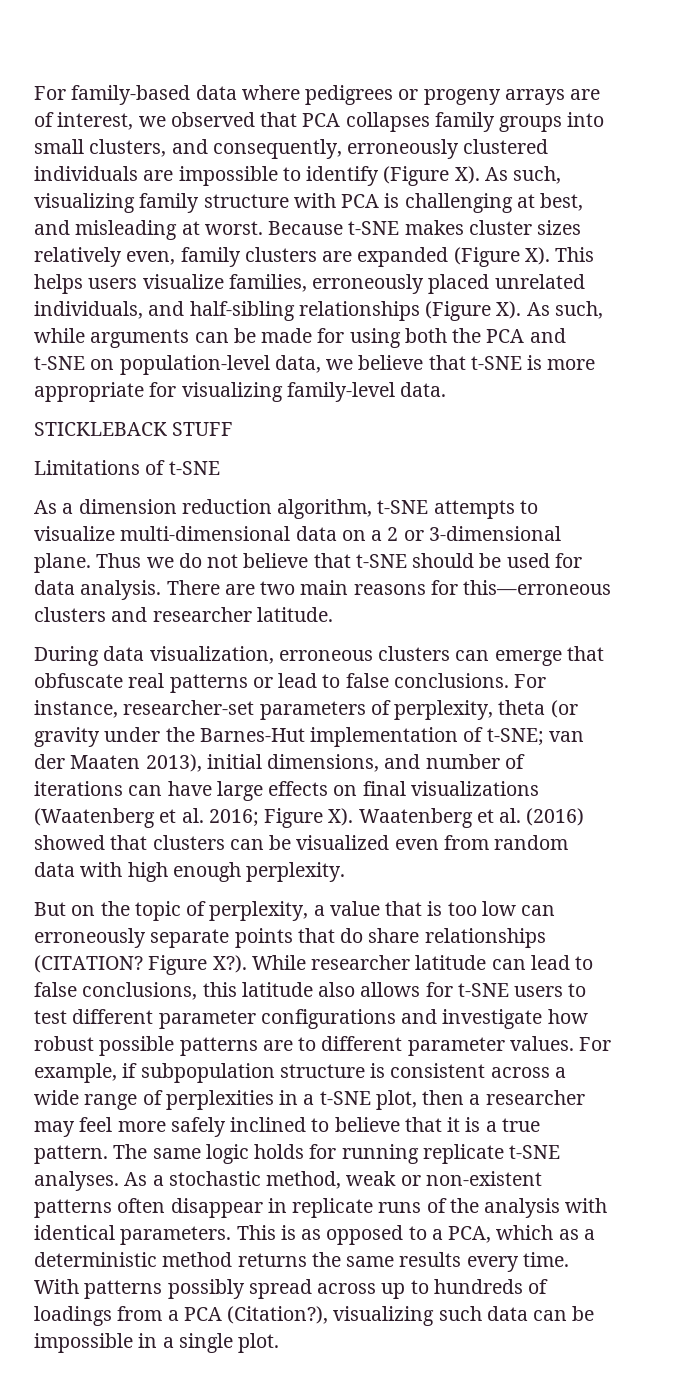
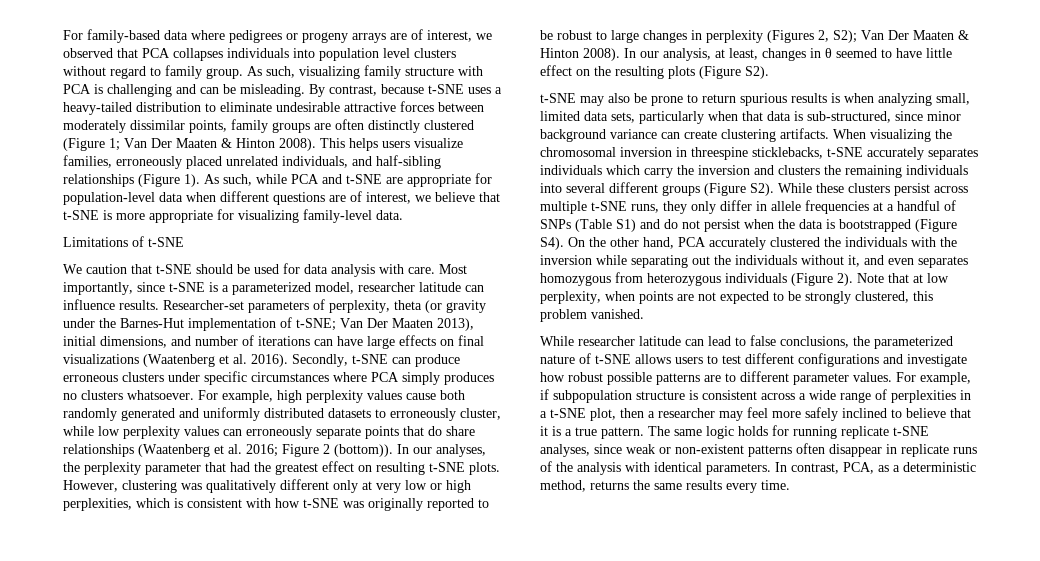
- For family-based data where pedigrees or progeny arrays are of interest, we observed that PCA collapses family groups into small clusters, and consequently, erroneously clustered individuals are impossible to identify (Figure X). As such, visualizing family structure with PCA is challenging at best, and misleading at worst. Because t-SNE makes cluster sizes relatively even, family clusters are expanded (Figure X). This helps users visualize families, erroneously placed unrelated individuals, and half-sibling relationships (Figure X). As such, while arguments can be made for using both the PCA and t-SNE on population-level data, we believe that t-SNE is more appropriate for visualizing family-level data.
+ For family-based data where pedigrees or progeny arrays are of interest, we observed that PCA collapses individuals into population level clusters without regard to family group. As such, visualizing family structure with PCA is challenging and can be misleading. By contrast, because t-SNE uses a heavy-tailed distribution to eliminate undesirable attractive forces between moderately dissimilar points, family groups are often distinctly clustered (Figure 1; Van Der Maaten & Hinton 2008). This helps users visualize families, erroneously placed unrelated individuals, and half-sibling relationships (Figure 1). As such, while PCA and t-SNE are appropriate for population-level data when different questions are of interest, we believe that t-SNE is more appropriate for visualizing family-level data.
- STICKLEBACK STUFF
- As a dimension reduction algorithm, t-SNE attempts to visualize multi-dimensional data on a 2 or 3-dimensional plane. Thus we do not believe that t-SNE should be used for data analysis. There are two main reasons for this—erroneous clusters and researcher latitude.
- During data visualization, erroneous clusters can emerge that obfuscate real patterns or lead to false conclusions. For instance, researcher-set parameters of perplexity, theta (or gravity under the Barnes-Hut implementation of t-SNE;
+ We caution that t-SNE should be used for data analysis with care. Most importantly, since t-SNE is a parameterized model, researcher latitude can influence results. Researcher-set parameters of perplexity, theta (or gravity under the Barnes-Hut implementation of t-SNE;
- van der Maaten 2013), initial dimensions, and number of iterations can have large effects on final visualizations (Waatenberg et al. 2016; Figure X). Waatenberg et al. (2016) showed that clusters can be visualized even from random data with high enough perplexity.
- But on the topic of perplexity, a value that is too low can erroneously separate points that do share relationships (CITATION? Figure X?). While researcher latitude can lead to false conclusions, this latitude also allows for t-SNE users to test different parameter configurations and investigate how robust possible patterns are to different parameter values.
+ Van Der Maaten 2013), initial dimensions, and number of iterations can have large effects on final visualizations (Waatenberg et al. 2016). Secondly, t-SNE can produce erroneous clusters under specific circumstances where PCA simply produces no clusters whatsoever. For example, high perplexity values cause both randomly generated and uniformly distributed datasets to erroneously cluster, while low perplexity values can erroneously separate points that do share relationships (Waatenberg et al. 2016; Figure 2 (bottom)). In our analyses, the perplexity parameter that had the greatest effect on resulting t-SNE plots. However, clustering was qualitatively different only at very low or high perplexities, which is consistent with how t-SNE was originally reported to be robust to large changes in perplexity (Figures 2, S2); Van Der Maaten & Hinton 2008). In our analysis, at least, changes in θ seemed to have little effect on the resulting plots (Figure S2).
+ t-SNE may also be prone to return spurious results is when analyzing small, limited data sets, particularly when that data is sub-structured, since minor background variance can create clustering artifacts. When visualizing the chromosomal inversion in threespine sticklebacks, t-SNE accurately separates individuals which carry the inversion and clusters the remaining individuals into several different groups (Figure S2). While these clusters persist across multiple t-SNE runs, they only differ in allele frequencies at a handful of SNPs (Table S1) and do not persist when the data is bootstrapped (Figure S4). On the other hand, PCA accurately clustered the individuals with the inversion while separating out the individuals without it, and even separates homozygous from heterozygous individuals (Figure 2). Note that at low perplexity, when points are not expected to be strongly clustered, this problem vanished.
+ While researcher latitude can lead to false conclusions, the parameterized nature of t-SNE allows users to test different configurations and investigate how robust possible patterns are to different parameter values.
- The same logic holds for running replicate t-SNE analyses. As a stochastic method, weak or non-existent patterns often disappear in replicate runs of the analysis with identical parameters.
+ The same logic holds for running replicate t-SNE analyses, since weak or non-existent patterns often disappear in replicate runs of the analysis with identical parameters.
- This is as opposed to a PCA, which as a deterministic method returns the same results every time. With patterns possibly spread across up to hundreds of loadings from a PCA (Citation?), visualizing such data can be impossible in a single plot.
+ In contrast, PCA, as a deterministic method, returns the same results every time.

